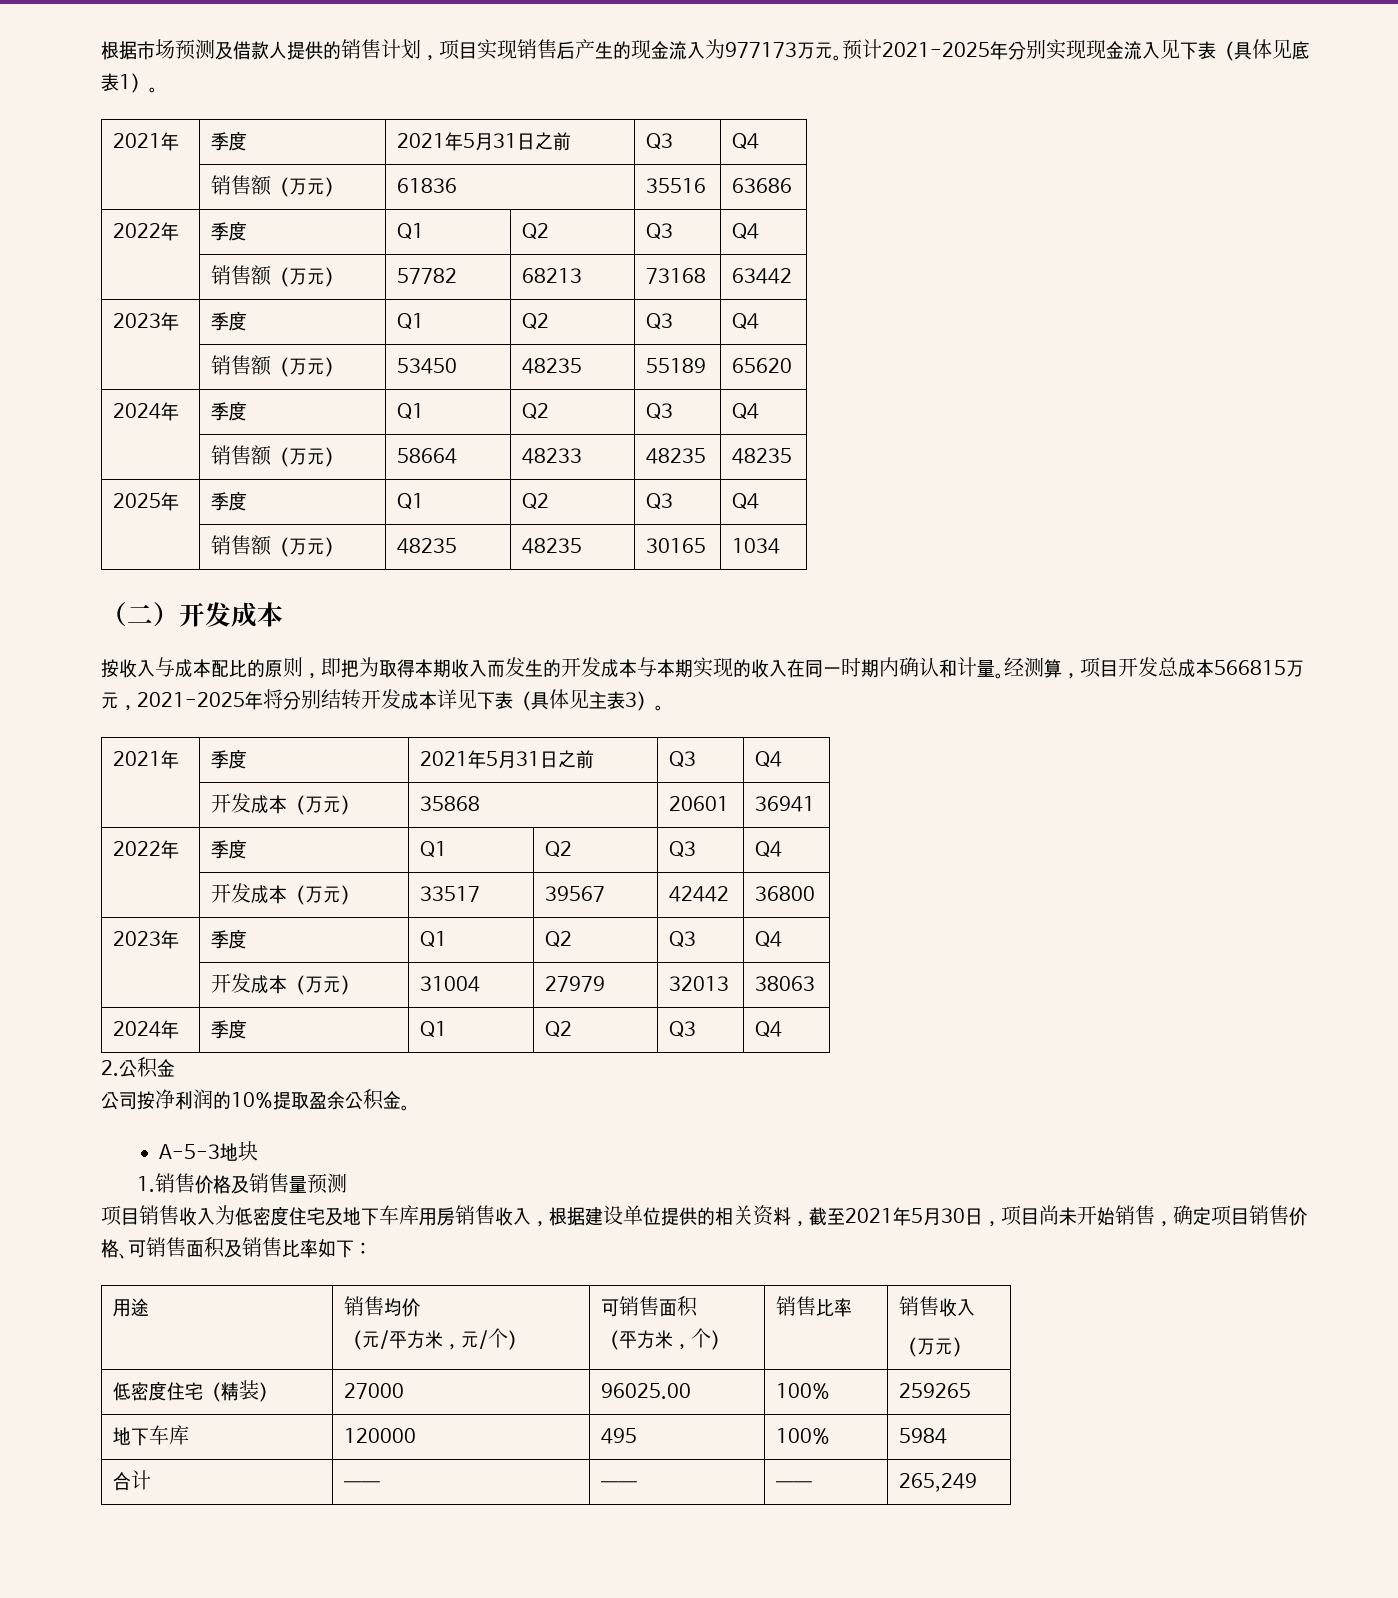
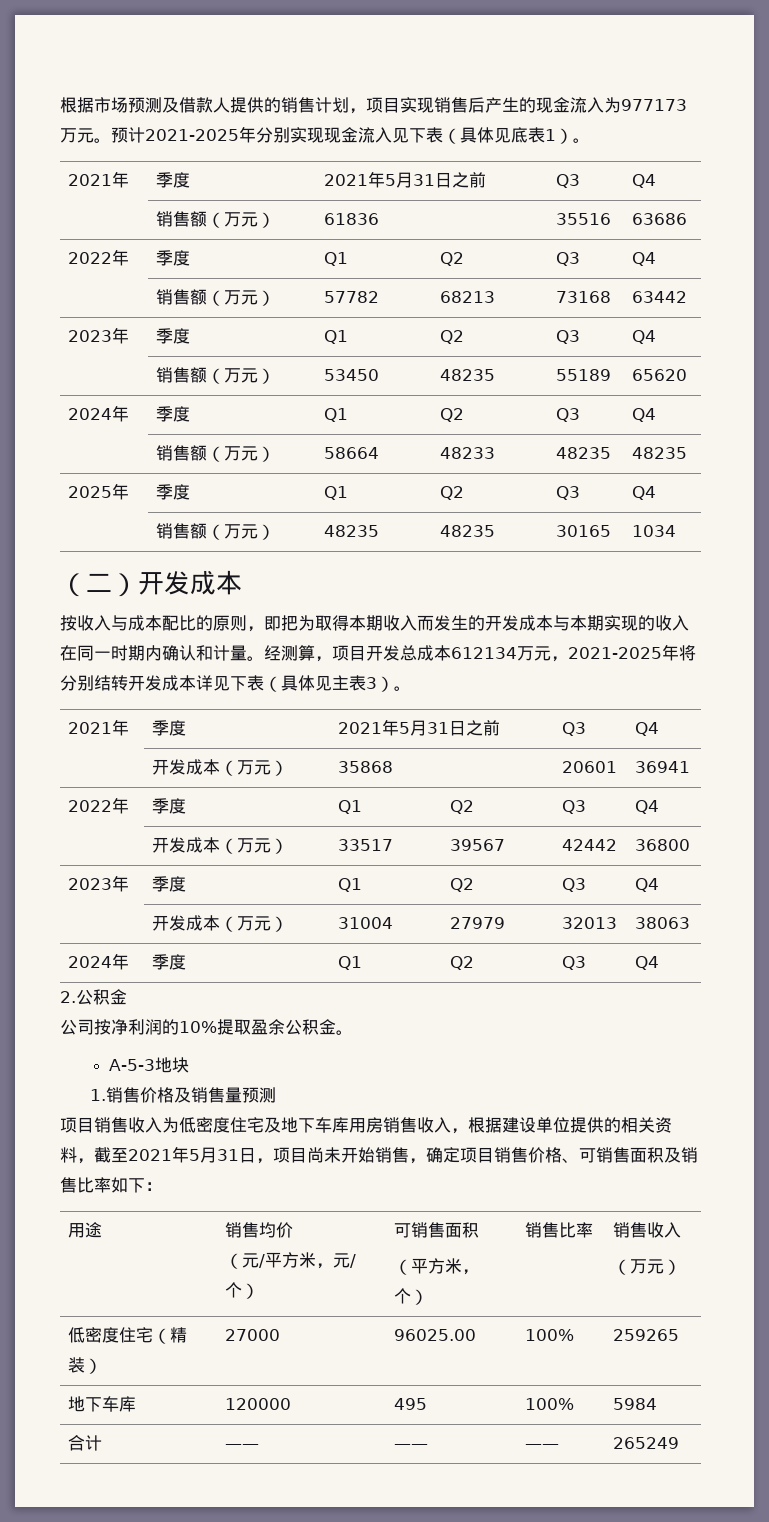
- 经测算，项目开发总成本566815万元，2021-2025年将分别结转开发成本详见下表（具体见主表3）。
+ 经测算，项目开发总成本612134万元，2021-2025年将分别结转开发成本详见下表（具体见主表3）。
- 项目销售收入为低密度住宅及地下车库用房销售收入，根据建设单位提供的相关资料，截至2021年5月30日，项目尚未开始销售，确定项目销售价格、可销售面积及销售比率如下：
+ 项目销售收入为低密度住宅及地下车库用房销售收入，根据建设单位提供的相关资料，截至2021年5月31日，项目尚未开始销售，确定项目销售价格、可销售面积及销售比率如下：
- 合计 | —— | —— | —— | 265,249
+ 合计 | —— | —— | —— | 265249

